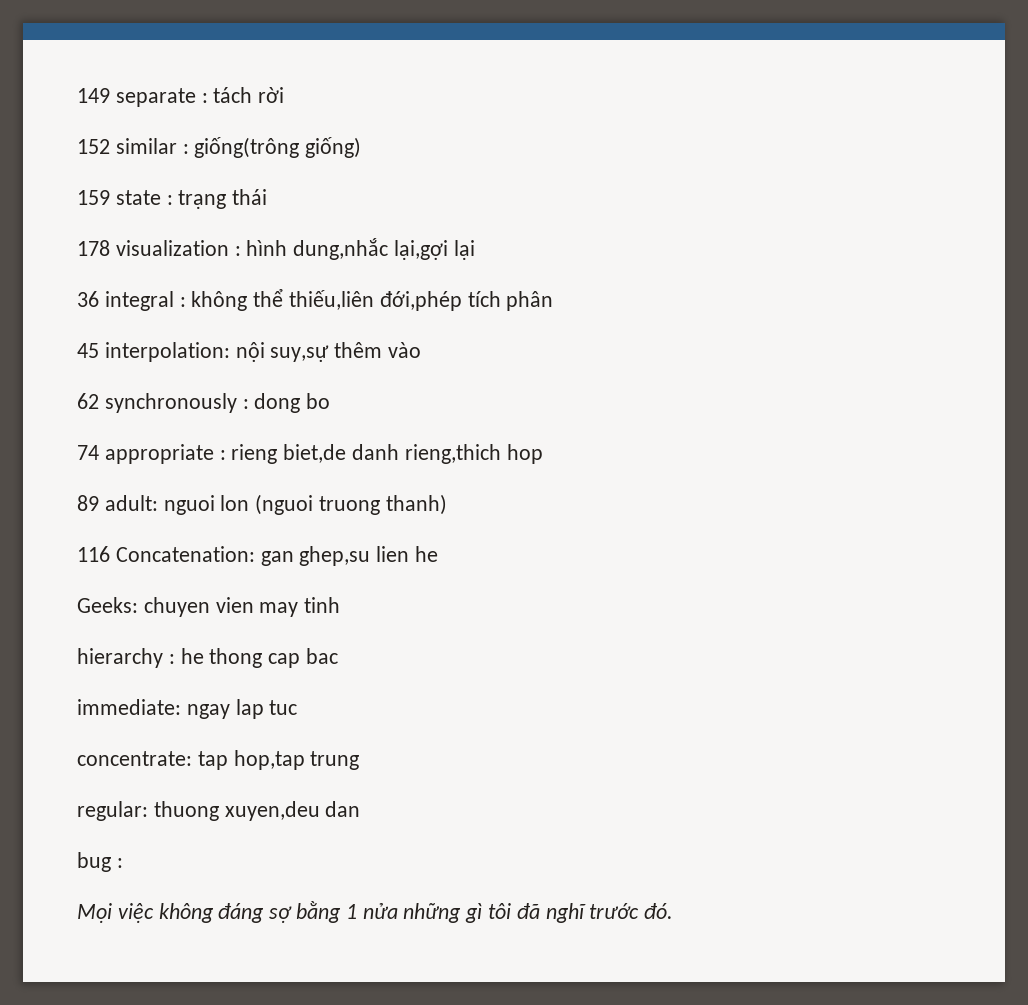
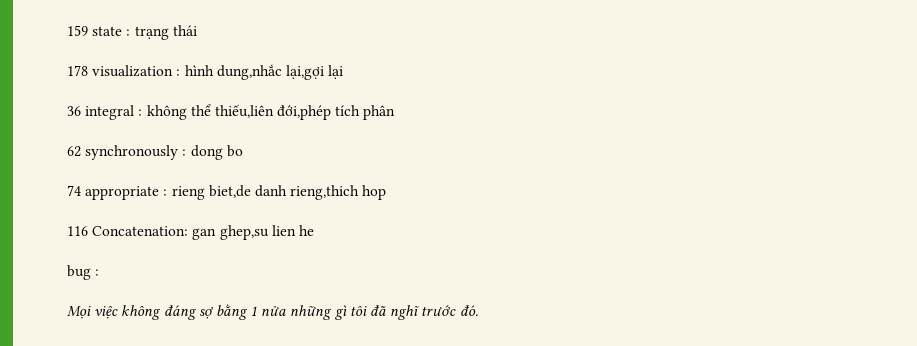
- 149 separate : tách rời
- 152 similar : giống(trông giống)
- 45 interpolation: nội suy,sự thêm vào
- 89 adult: nguoi lon (nguoi truong thanh)
- Geeks: chuyen vien may tinh
- hierarchy : he thong cap bac
- immediate: ngay lap tuc
- concentrate: tap hop,tap trung
- regular: thuong xuyen,deu dan

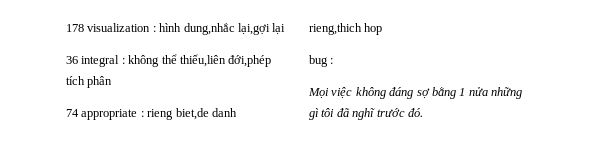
- 159 state : trạng thái
- 62 synchronously : dong bo
- 116 Concatenation: gan ghep,su lien he

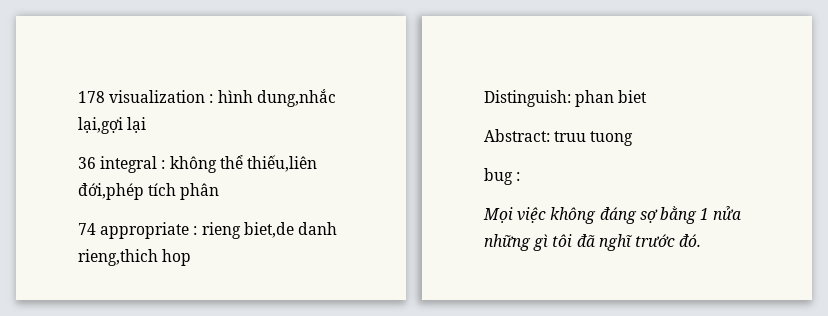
+ Distinguish: phan biet
+ Abstract: truu tuong

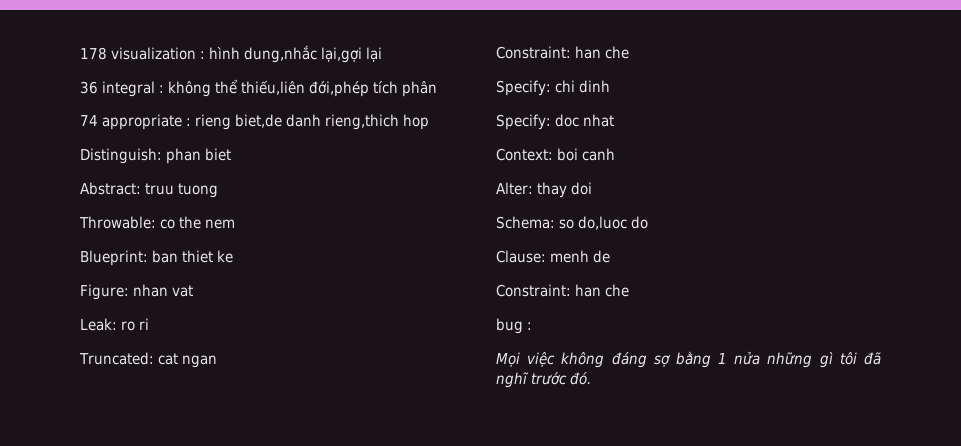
+ Throwable: co the nem
+ Blueprint: ban thiet ke
+ Figure: nhan vat
+ Leak: ro ri
+ Truncated: cat ngan
+ Constraint: han che
+ Specify: chi dinh
+ Specify: doc nhat
+ Context: boi canh
+ Alter: thay doi
+ Schema: so do,luoc do
+ Clause: menh de
+ Constraint: han che

